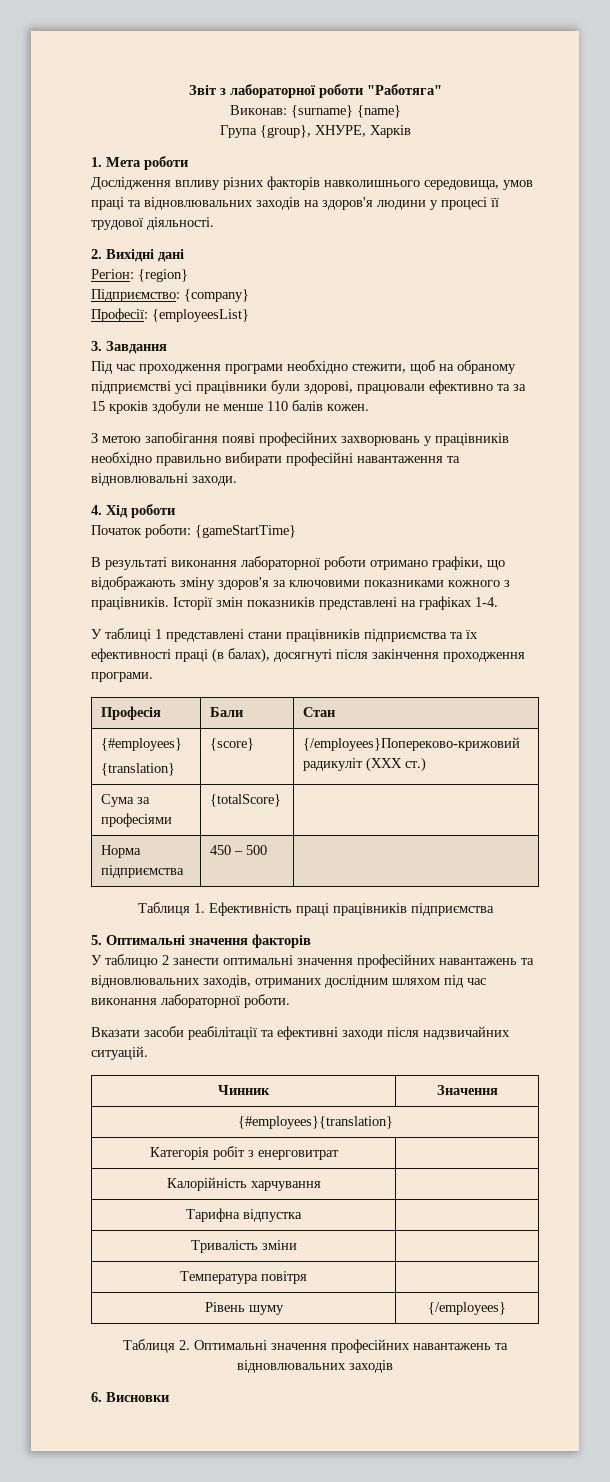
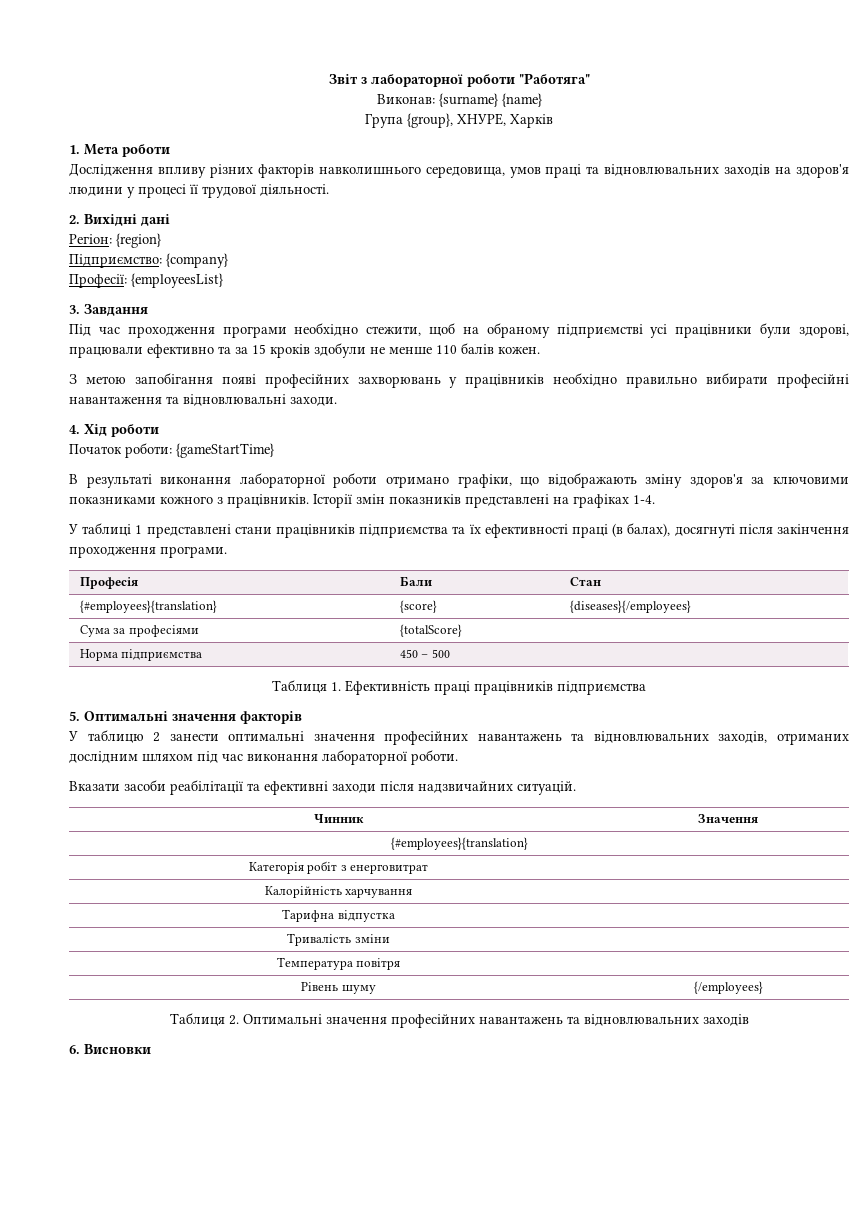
- {#employees}
- {translation} | {score} | {/employees}Попереково-крижовий радикуліт (XXX ст.)
+ {#employees}{translation} | {score} | {diseases}{/employees}

